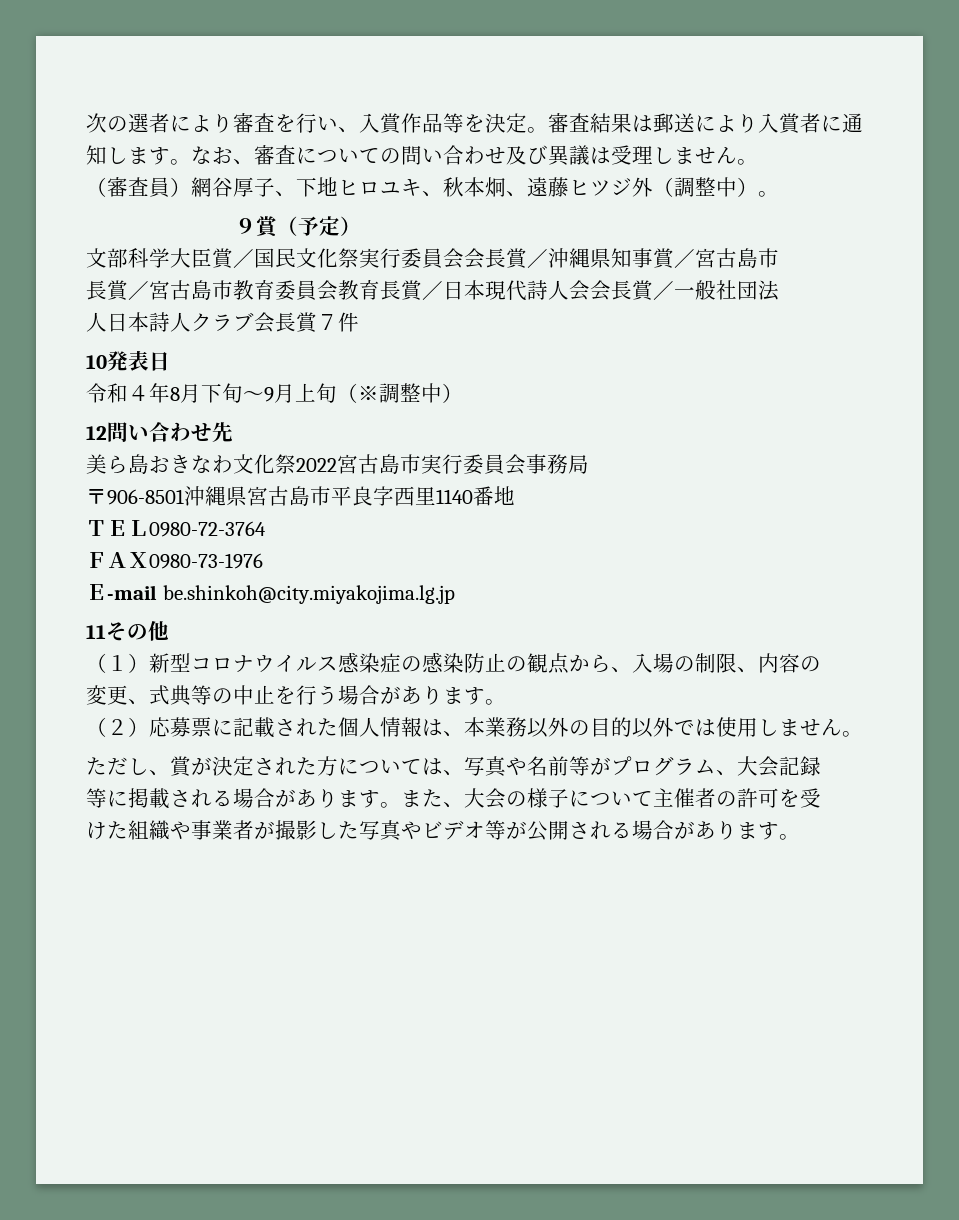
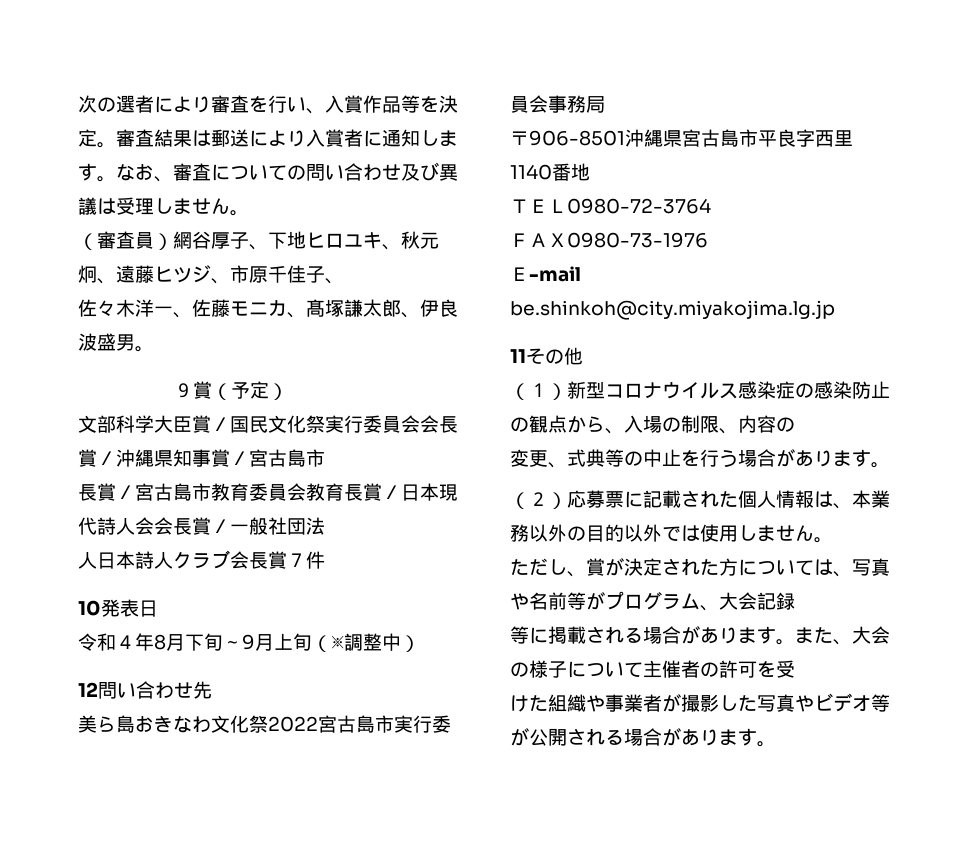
- （審査員）網谷厚子、下地ヒロユキ、秋本炯、遠藤ヒツジ外（調整中）。
+ （審査員）網谷厚子、下地ヒロユキ、秋元炯、遠藤ヒツジ、市原千佳子、
+ 佐々木洋一、佐藤モニカ、髙塚謙太郎、伊良波盛男。

